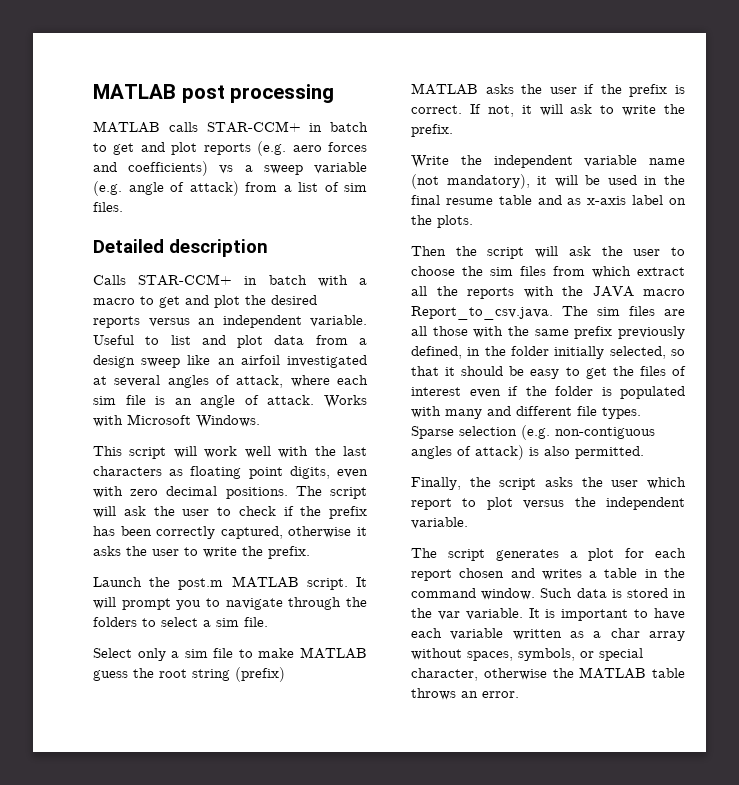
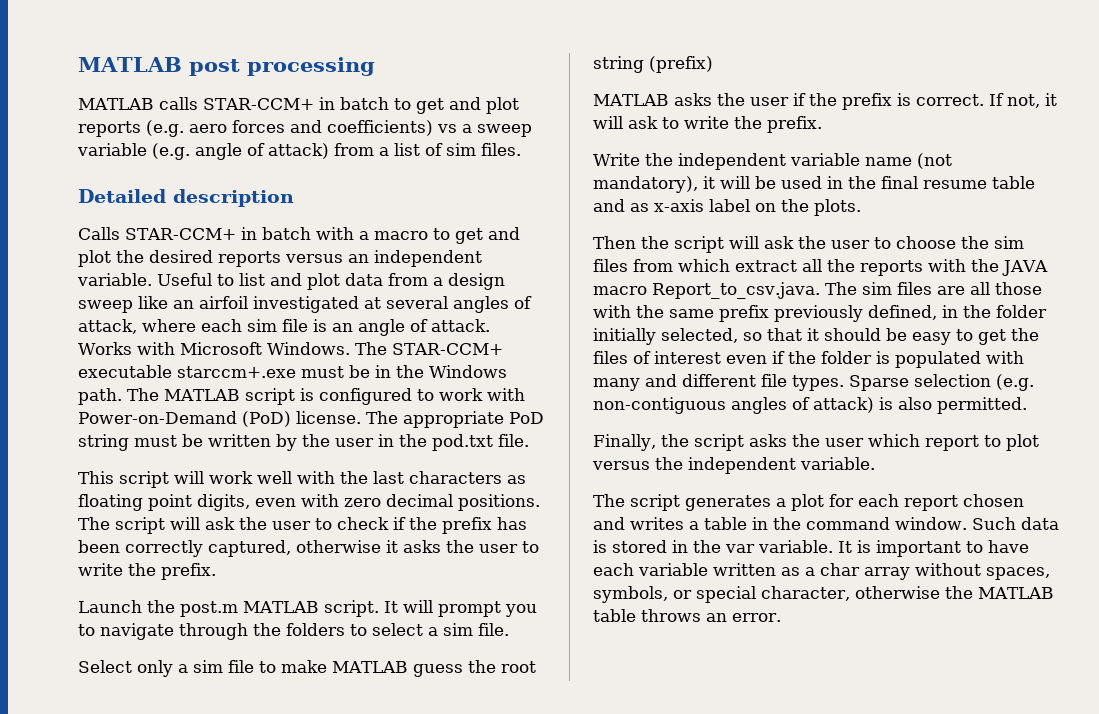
+ The STAR-CCM+ executable starccm+.exe must be in the Windows path. The MATLAB script is configured to work with Power-on-Demand (PoD) license. The appropriate PoD string must be written by the user in the pod.txt file.

